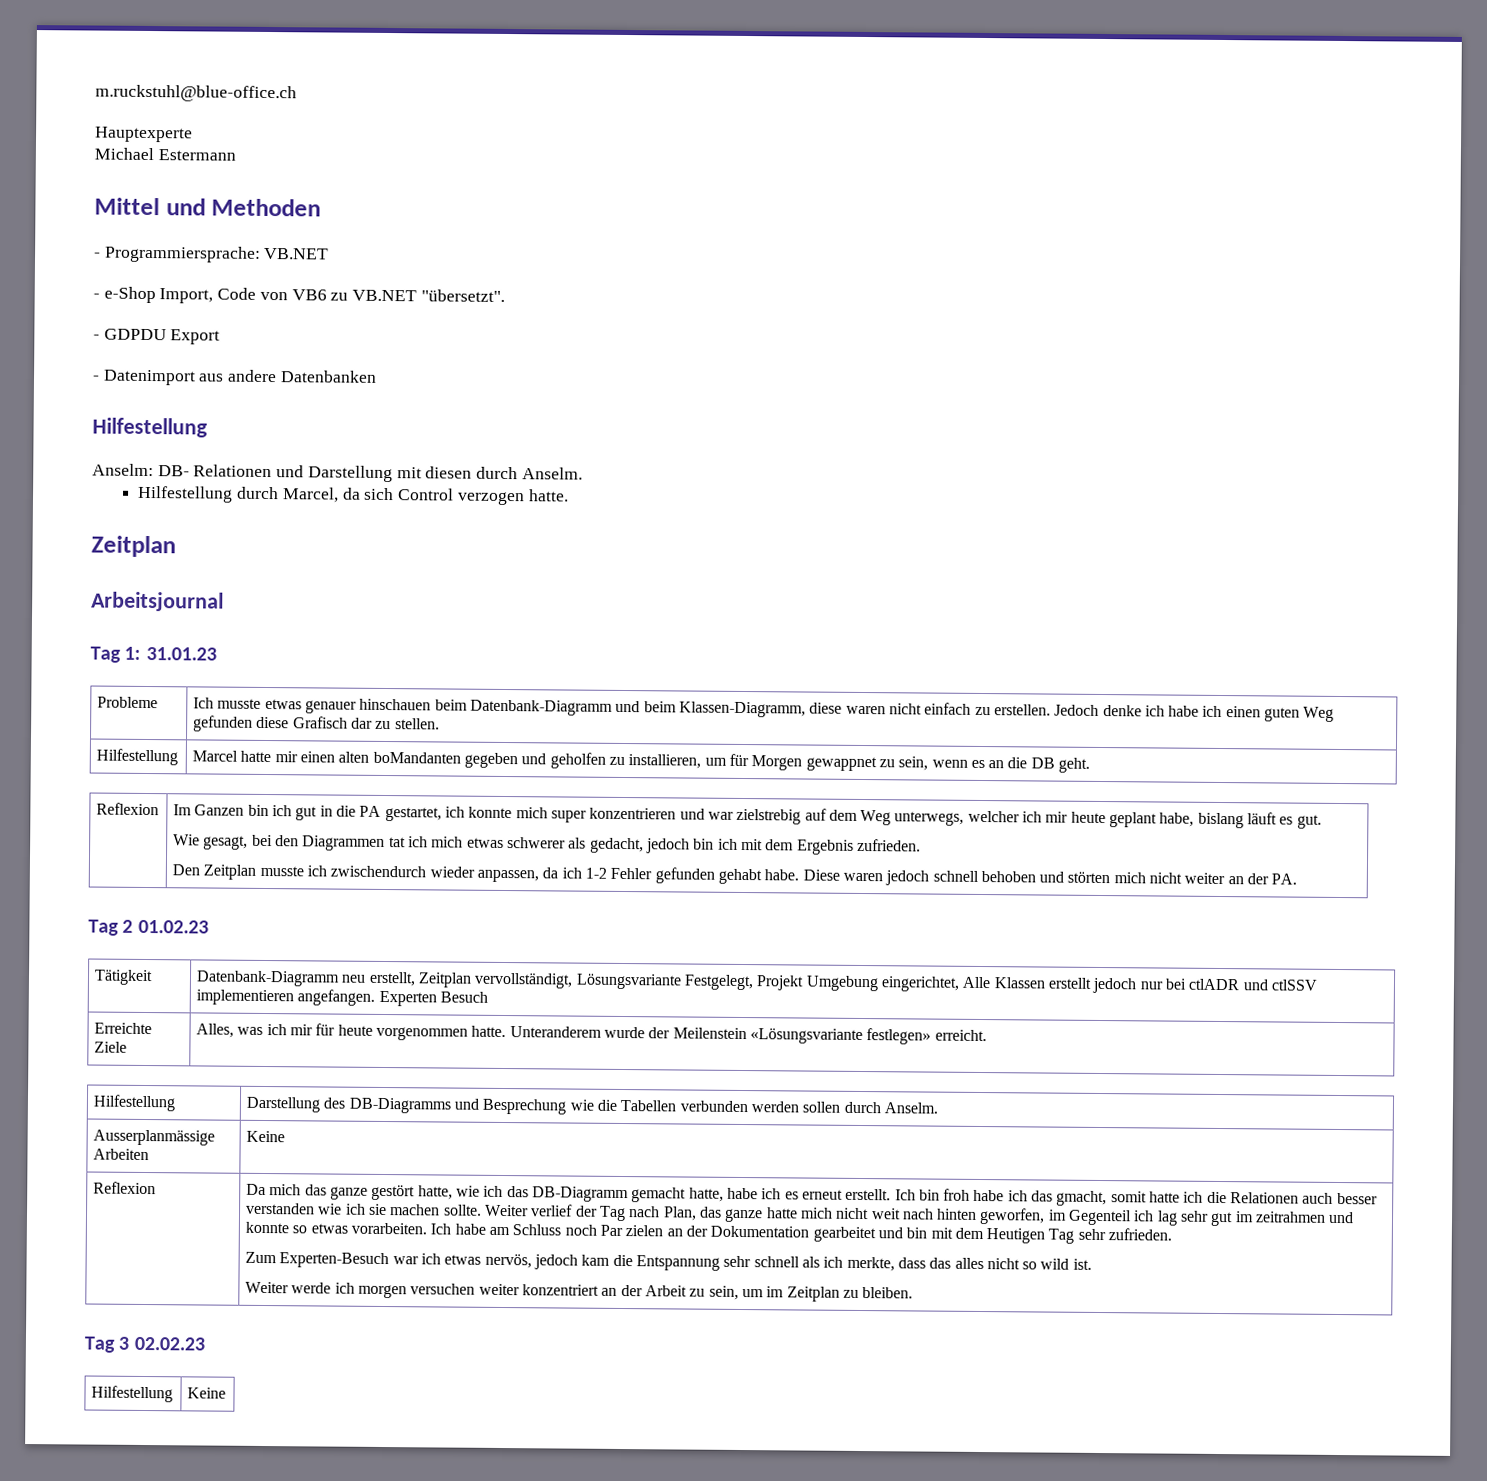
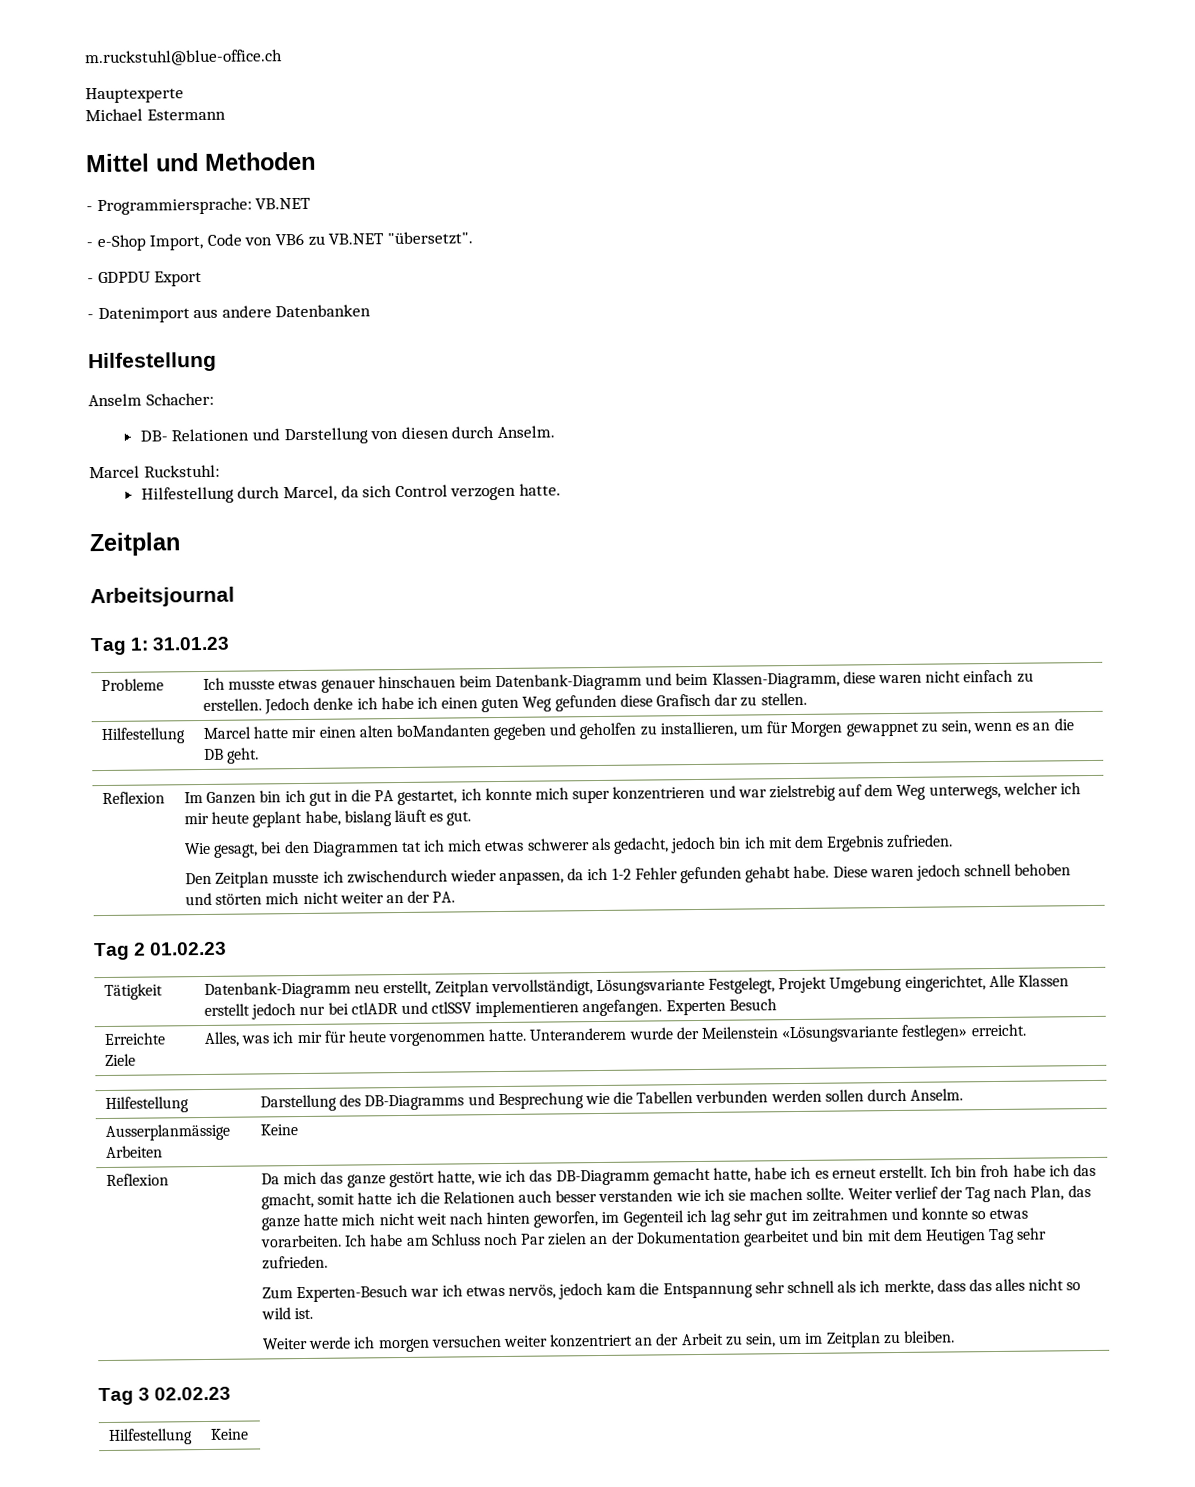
- Anselm: DB- Relationen und Darstellung mit diesen durch Anselm.
+ Anselm Schacher:
+ DB- Relationen und Darstellung von diesen durch Anselm.
+ Marcel Ruckstuhl:

